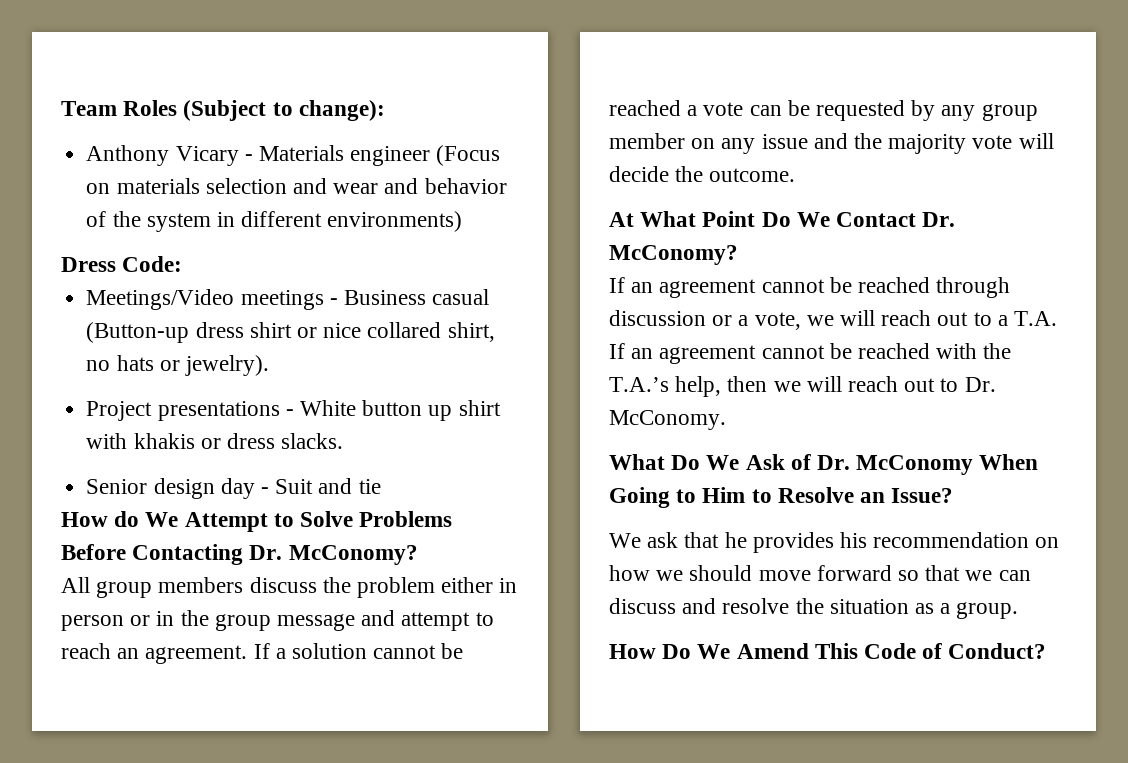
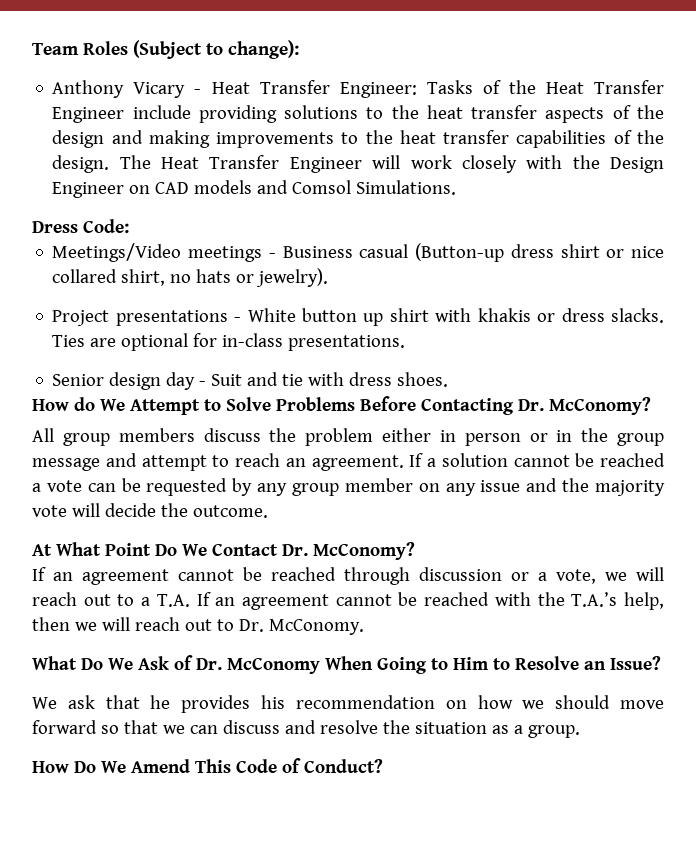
- Anthony Vicary - Materials engineer (Focus on materials selection and wear and behavior of the system in different environments)
+ Anthony Vicary - Heat Transfer Engineer: Tasks of the Heat Transfer Engineer include providing solutions to the heat transfer aspects of the design and making improvements to the heat transfer capabilities of the design. The Heat Transfer Engineer will work closely with the Design Engineer on CAD models and Comsol Simulations.
+ Ties are optional for in-class presentations.
- Senior design day - Suit and tie
+ Senior design day - Suit and tie with dress shoes.

